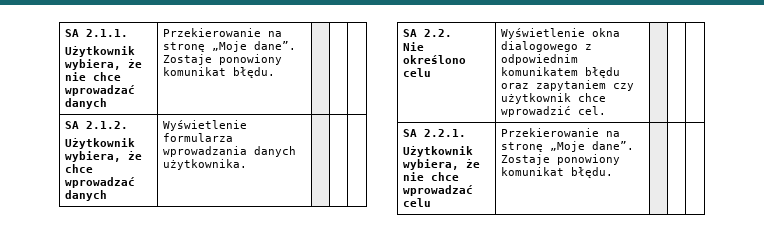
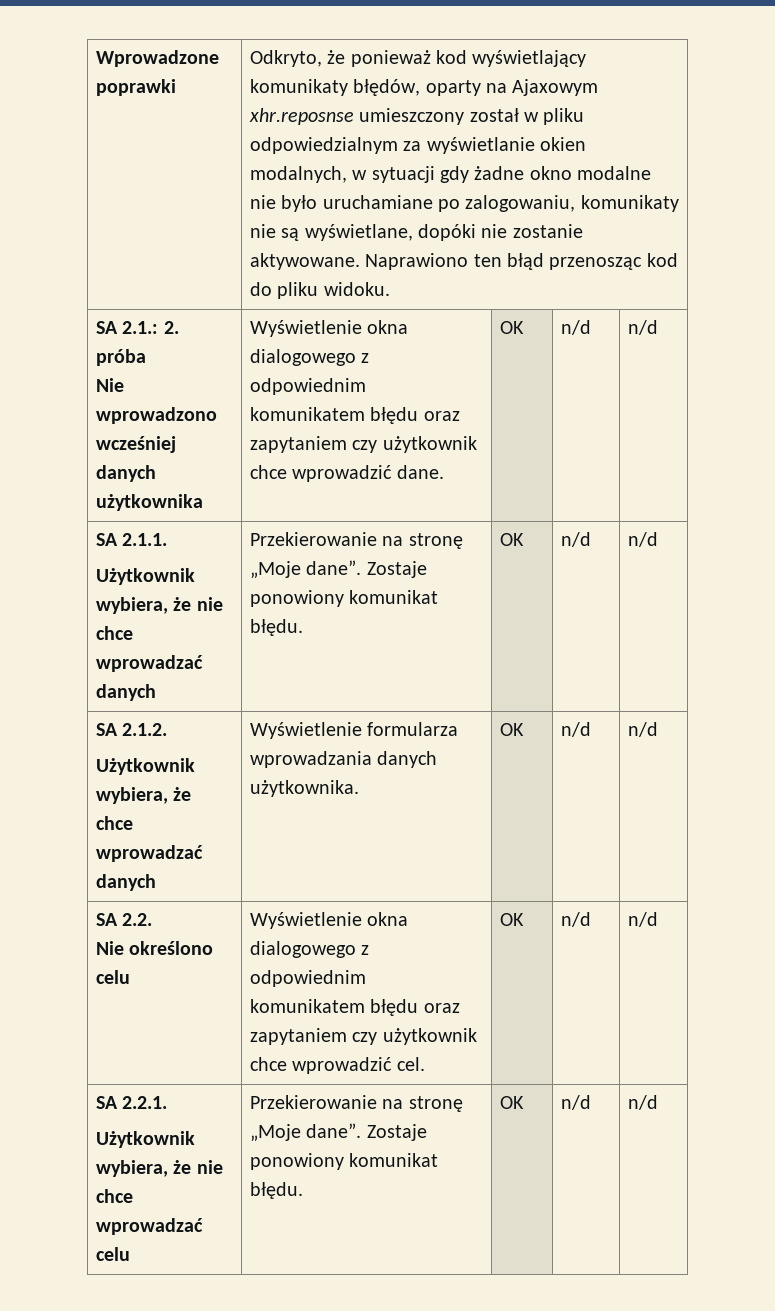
+ Wprowadzone poprawki | Odkryto, że ponieważ kod wyświetlający komunikaty błędów, oparty na Ajaxowym xhr.reposnse umieszczony został w pliku odpowiedzialnym za wyświetlanie okien modalnych, w sytuacji gdy żadne okno modalne nie było uruchamiane po zalogowaniu, komunikaty nie są wyświetlane, dopóki nie zostanie aktywowane. Naprawiono ten błąd przenosząc kod do pliku widoku.
+ SA 2.1.: 2. próba
+ Nie wprowadzono wcześniej danych użytkownika | Wyświetlenie okna dialogowego z odpowiednim komunikatem błędu oraz zapytaniem czy użytkownik chce wprowadzić dane. | OK | n/d | n/d
  SA 2.1.1.
- Użytkownik wybiera, że nie chce wprowadzać danych | Przekierowanie na stronę „Moje dane”. Zostaje ponowiony komunikat błędu.
+ Użytkownik wybiera, że nie chce wprowadzać danych | Przekierowanie na stronę „Moje dane”. Zostaje ponowiony komunikat błędu. | OK | n/d | n/d
  SA 2.1.2.
- Użytkownik wybiera, że chce wprowadzać danych | Wyświetlenie formularza wprowadzania danych użytkownika. | | |
+ Użytkownik wybiera, że chce wprowadzać danych | Wyświetlenie formularza wprowadzania danych użytkownika. | OK | n/d | n/d
  SA 2.2.
- Nie określono celu | Wyświetlenie okna dialogowego z odpowiednim komunikatem błędu oraz zapytaniem czy użytkownik chce wprowadzić cel. | | |
+ Nie określono celu | Wyświetlenie okna dialogowego z odpowiednim komunikatem błędu oraz zapytaniem czy użytkownik chce wprowadzić cel. | OK | n/d | n/d
  SA 2.2.1.
- Użytkownik wybiera, że nie chce wprowadzać celu | Przekierowanie na stronę „Moje dane”. Zostaje ponowiony komunikat błędu. | | |
+ Użytkownik wybiera, że nie chce wprowadzać celu | Przekierowanie na stronę „Moje dane”. Zostaje ponowiony komunikat błędu. | OK | n/d | n/d

